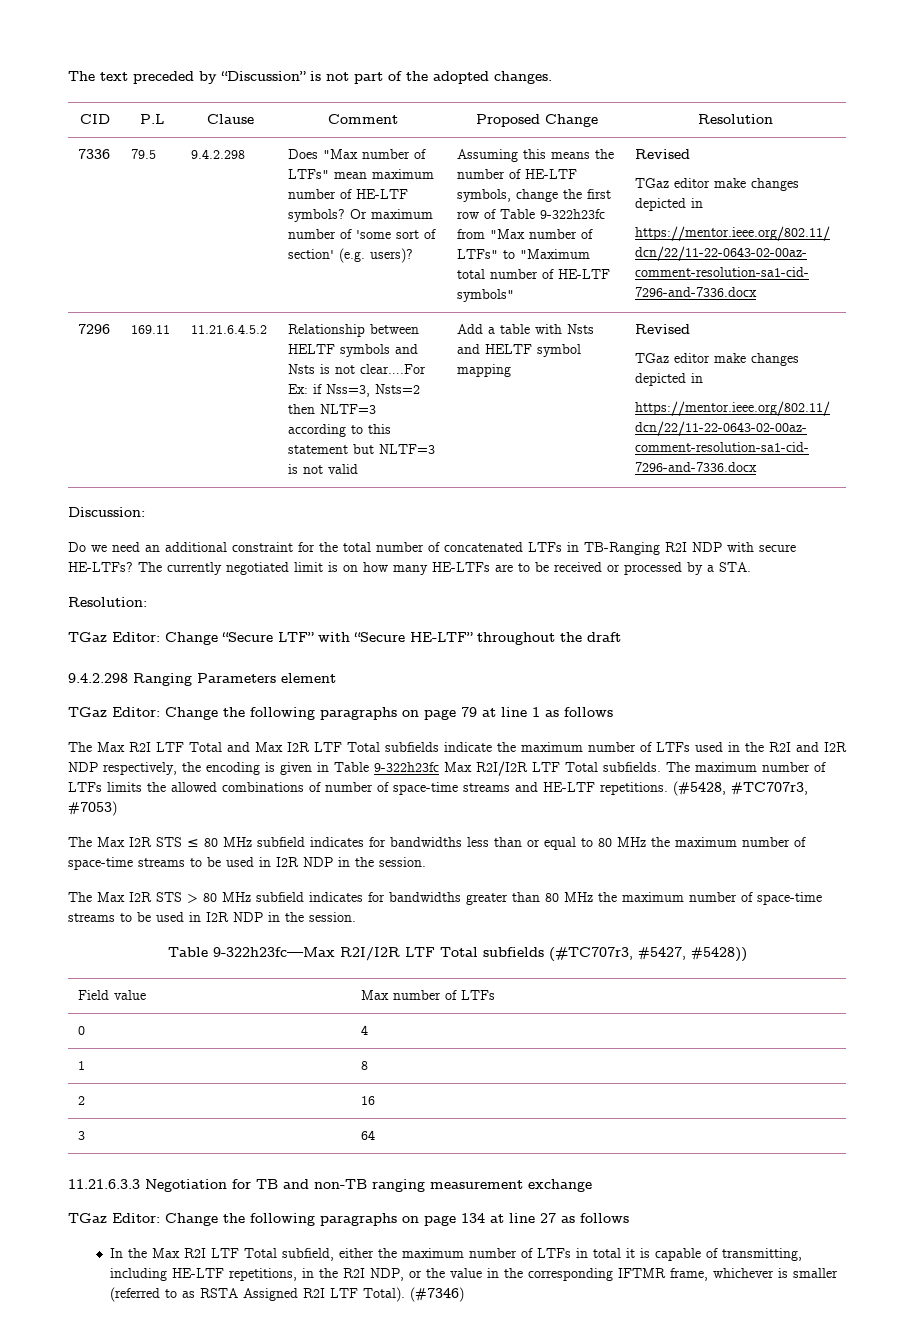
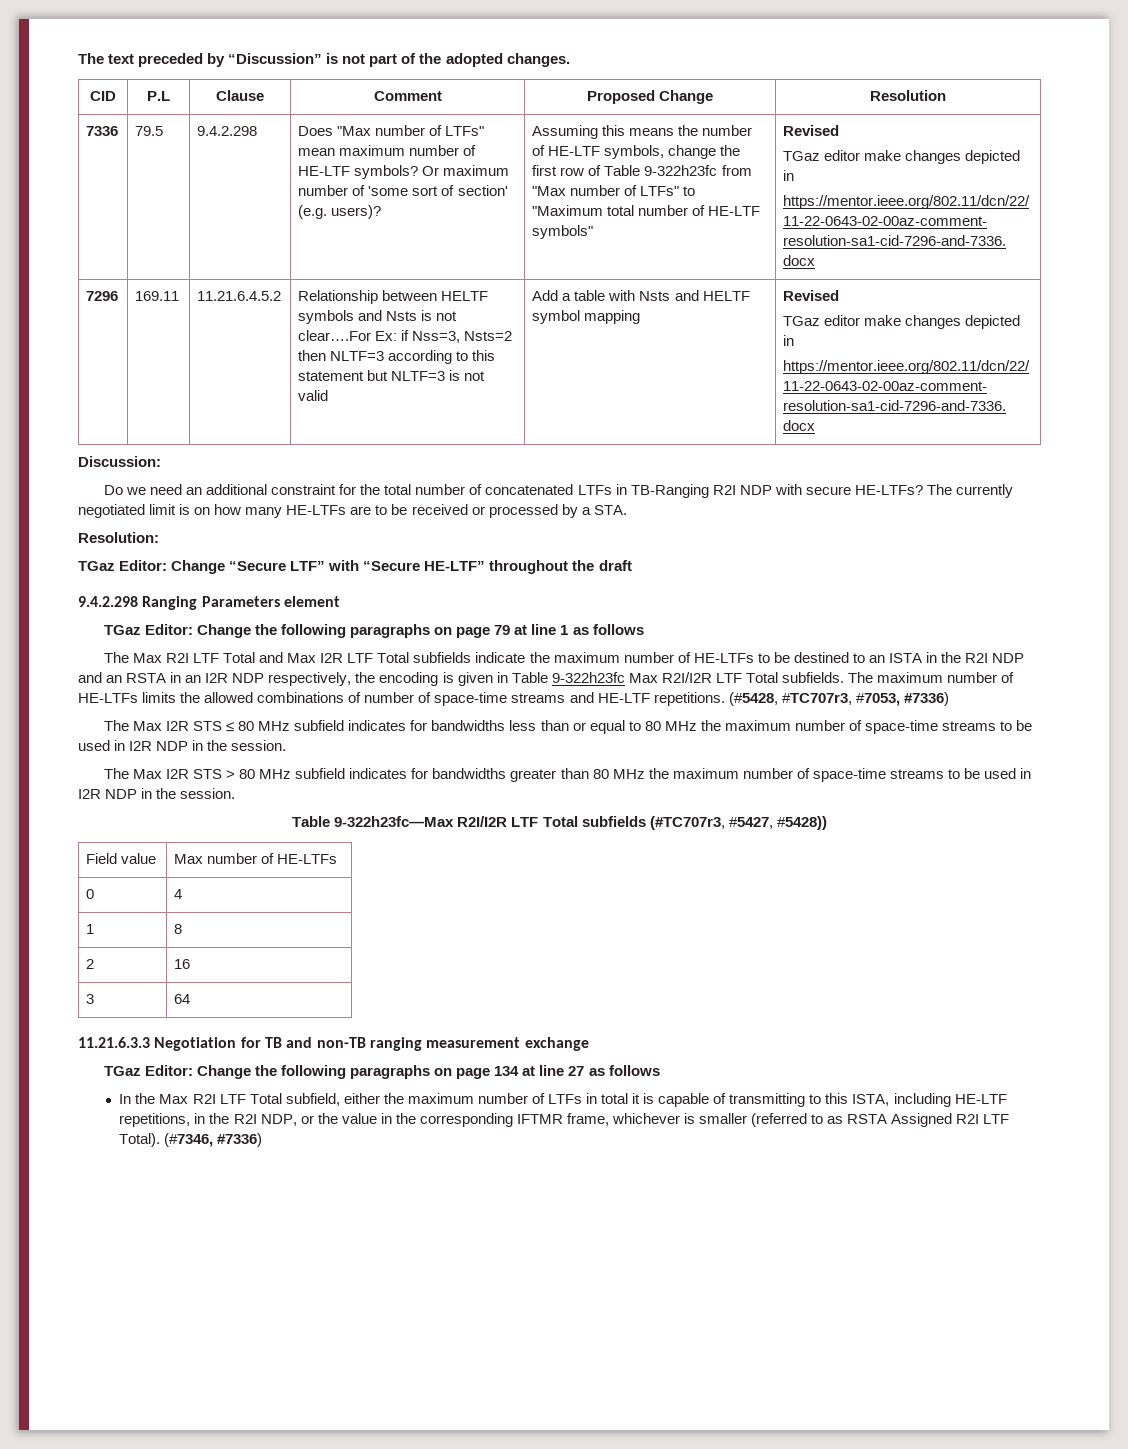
- The Max R2I LTF Total and Max I2R LTF Total subfields indicate the maximum number of LTFs used in the R2I and I2R NDP respectively, the encoding is given in Table 9-322h23fc Max R2I/I2R LTF Total subfields.
+ The Max R2I LTF Total and Max I2R LTF Total subfields indicate the maximum number of HE-LTFs to be destined to an ISTA in the R2I NDP and an RSTA in an I2R NDP respectively, the encoding is given in Table 9-322h23fc Max R2I/I2R LTF Total subfields.
- The maximum number of LTFs limits the allowed combinations of number of space-time streams and HE-LTF repetitions.
+ The maximum number of HE-LTFs limits the allowed combinations of number of space-time streams and HE-LTF repetitions.
- (#5428, #TC707r3, #7053)
+ (#5428, #TC707r3, #7053, #7336)
- Field value | Max number of LTFs
+ Field value | Max number of HE-LTFs
- In the Max R2I LTF Total subfield, either the maximum number of LTFs in total it is capable of transmitting, including HE-LTF repetitions, in the R2I NDP, or the value in the corresponding IFTMR frame, whichever is smaller (referred to as RSTA Assigned R2I LTF Total).
+ In the Max R2I LTF Total subfield, either the maximum number of LTFs in total it is capable of transmitting to this ISTA, including HE-LTF repetitions, in the R2I NDP, or the value in the corresponding IFTMR frame, whichever is smaller (referred to as RSTA Assigned R2I LTF Total).
- (#7346)
+ (#7346, #7336)

